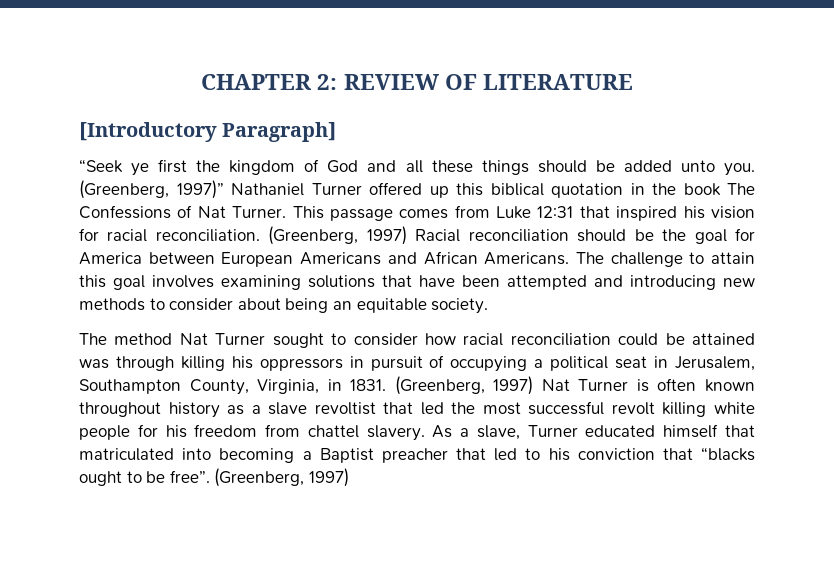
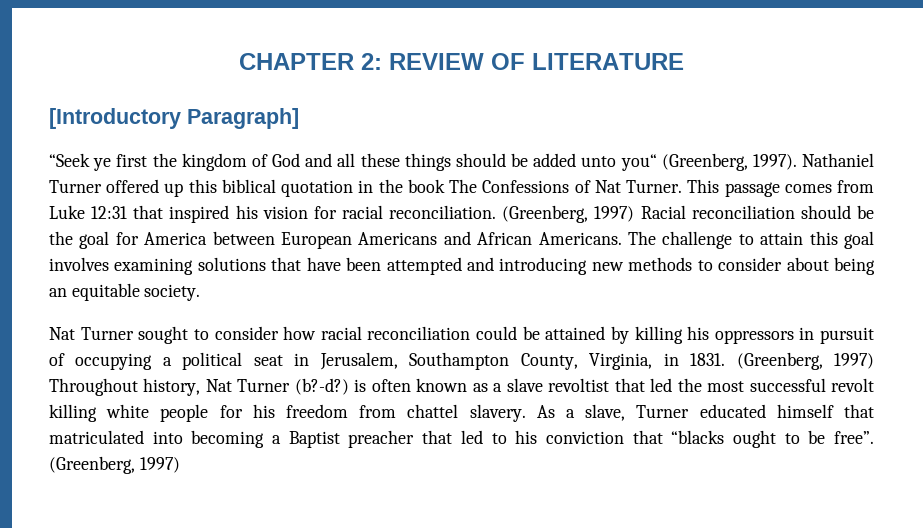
- “Seek ye first the kingdom of God and all these things should be added unto you. (Greenberg, 1997)” Nathaniel Turner offered up this biblical quotation in the book The Confessions of Nat Turner.
+ “Seek ye first the kingdom of God and all these things should be added unto you“ (Greenberg, 1997). Nathaniel Turner offered up this biblical quotation in the book The Confessions of Nat Turner.
- The method Nat Turner sought to consider how racial reconciliation could be attained was through killing his oppressors in pursuit of occupying a political seat in Jerusalem, Southampton County, Virginia, in 1831.
+ Nat Turner sought to consider how racial reconciliation could be attained by killing his oppressors in pursuit of occupying a political seat in Jerusalem, Southampton County, Virginia, in 1831.
- (Greenberg, 1997) Nat Turner is often known throughout history as a slave revoltist that led the most successful revolt killing white people for his freedom from chattel slavery.
+ (Greenberg, 1997) Throughout history, Nat Turner (b?-d?) is often known as a slave revoltist that led the most successful revolt killing white people for his freedom from chattel slavery.

